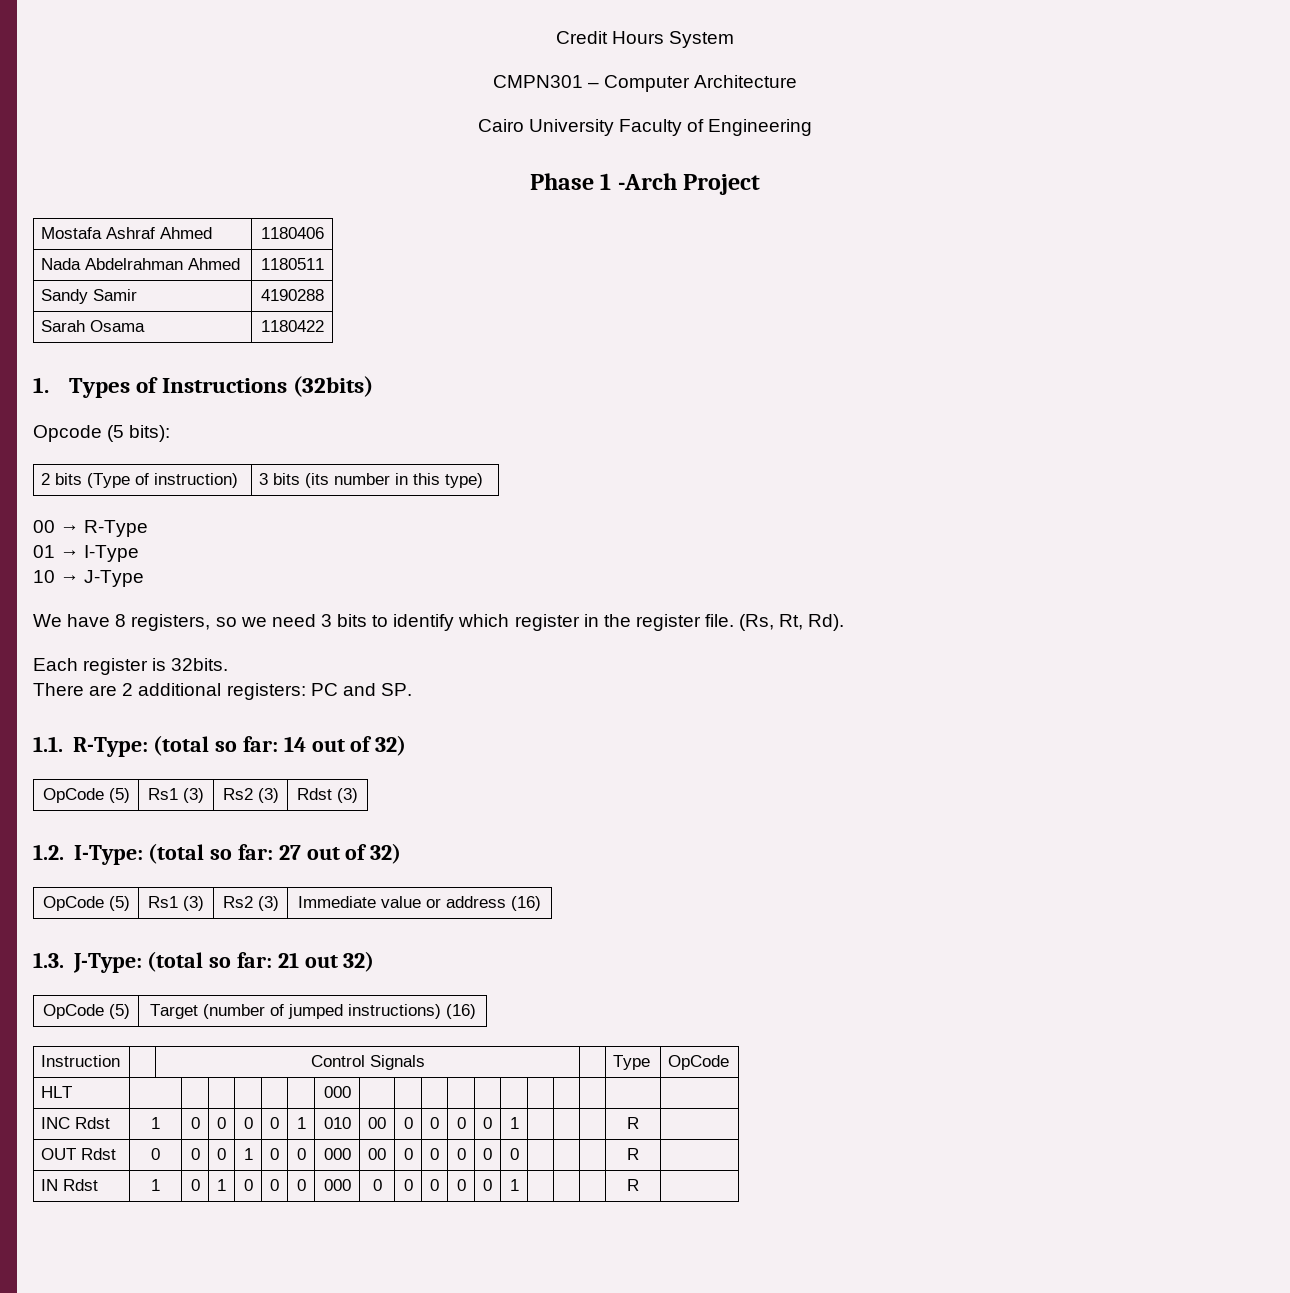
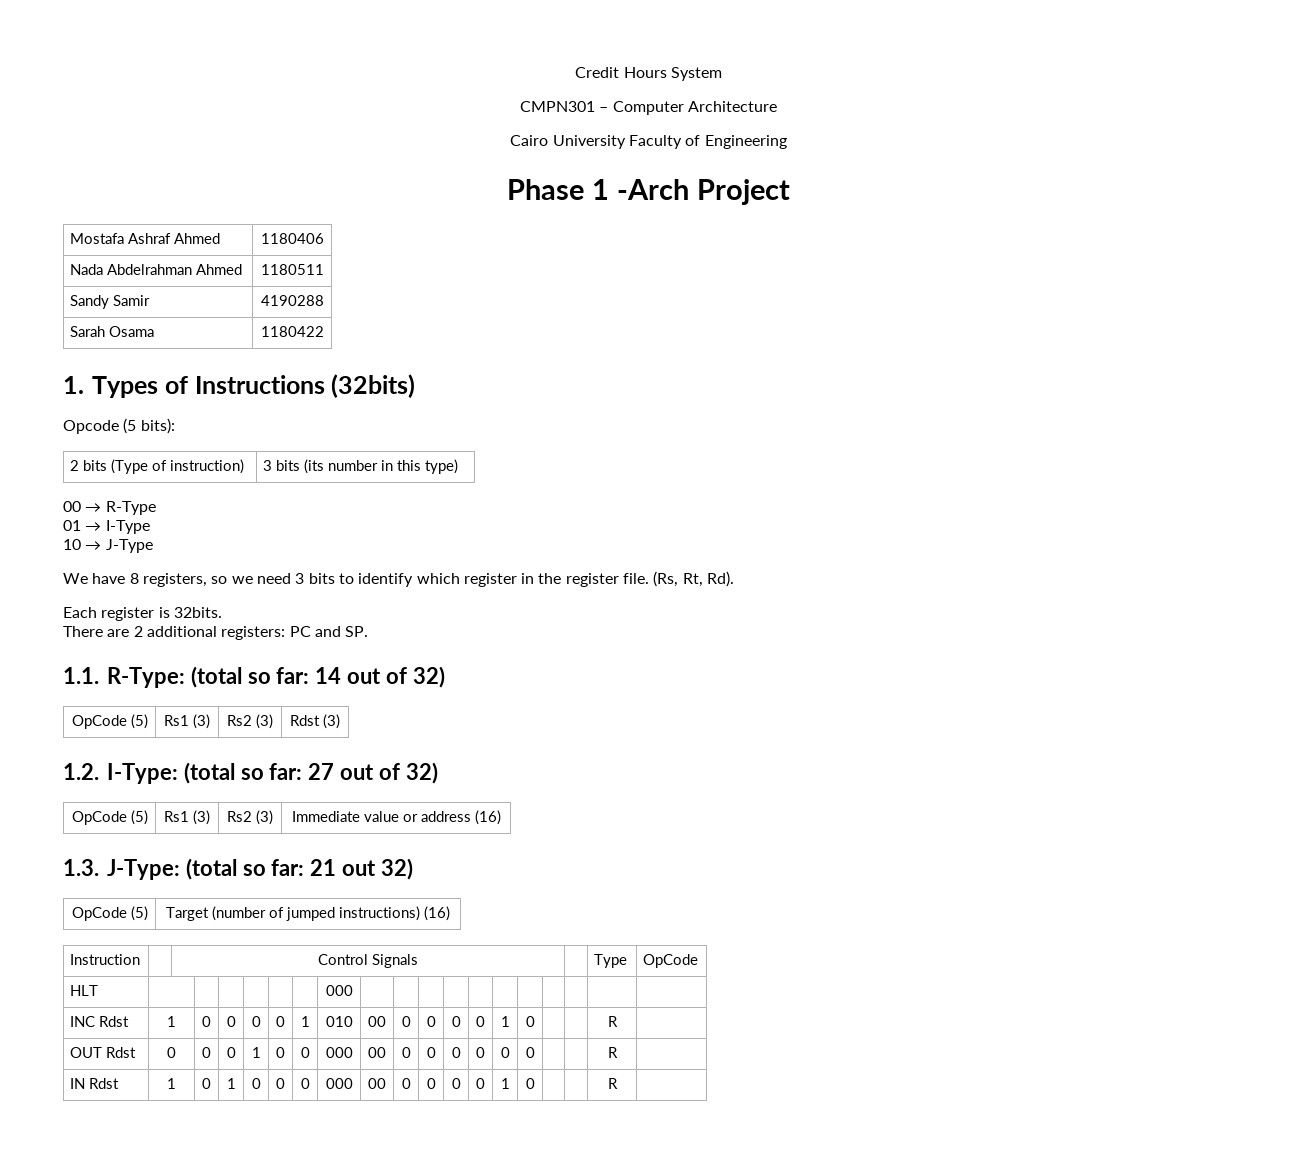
- INC Rdst | 1 | 0 | 0 | 0 | 0 | 1 | 010 | 00 | 0 | 0 | 0 | 0 | 1 | | | | R |
+ INC Rdst | 1 | 0 | 0 | 0 | 0 | 1 | 010 | 00 | 0 | 0 | 0 | 0 | 1 | 0 | | | R |
- OUT Rdst | 0 | 0 | 0 | 1 | 0 | 0 | 000 | 00 | 0 | 0 | 0 | 0 | 0 | | | | R |
+ OUT Rdst | 0 | 0 | 0 | 1 | 0 | 0 | 000 | 00 | 0 | 0 | 0 | 0 | 0 | 0 | | | R |
- IN Rdst | 1 | 0 | 1 | 0 | 0 | 0 | 000 | 0 | 0 | 0 | 0 | 0 | 1 | | | | R |
+ IN Rdst | 1 | 0 | 1 | 0 | 0 | 0 | 000 | 00 | 0 | 0 | 0 | 0 | 1 | 0 | | | R |

